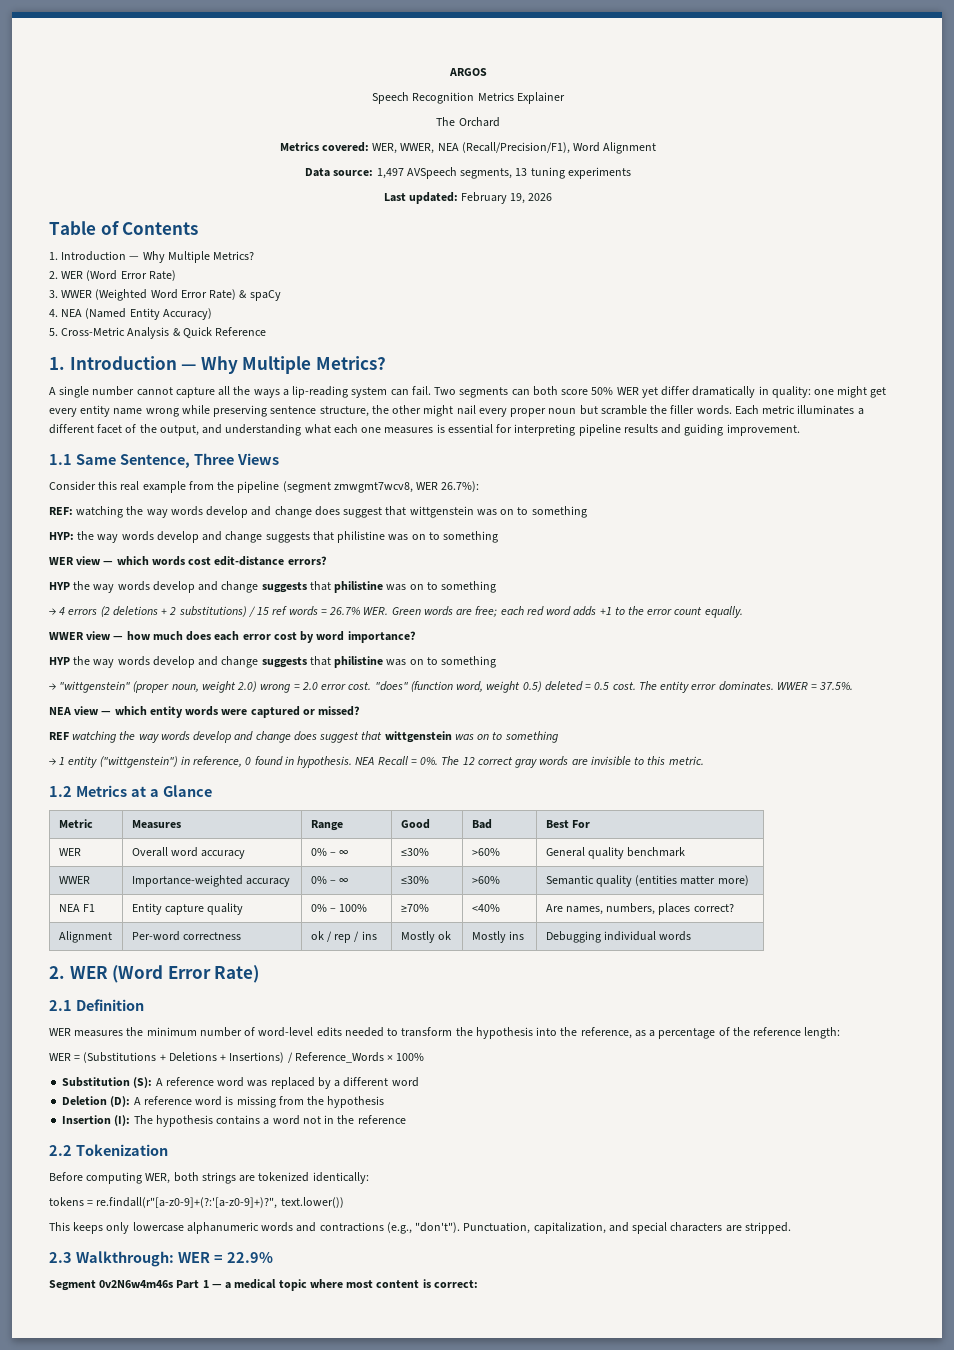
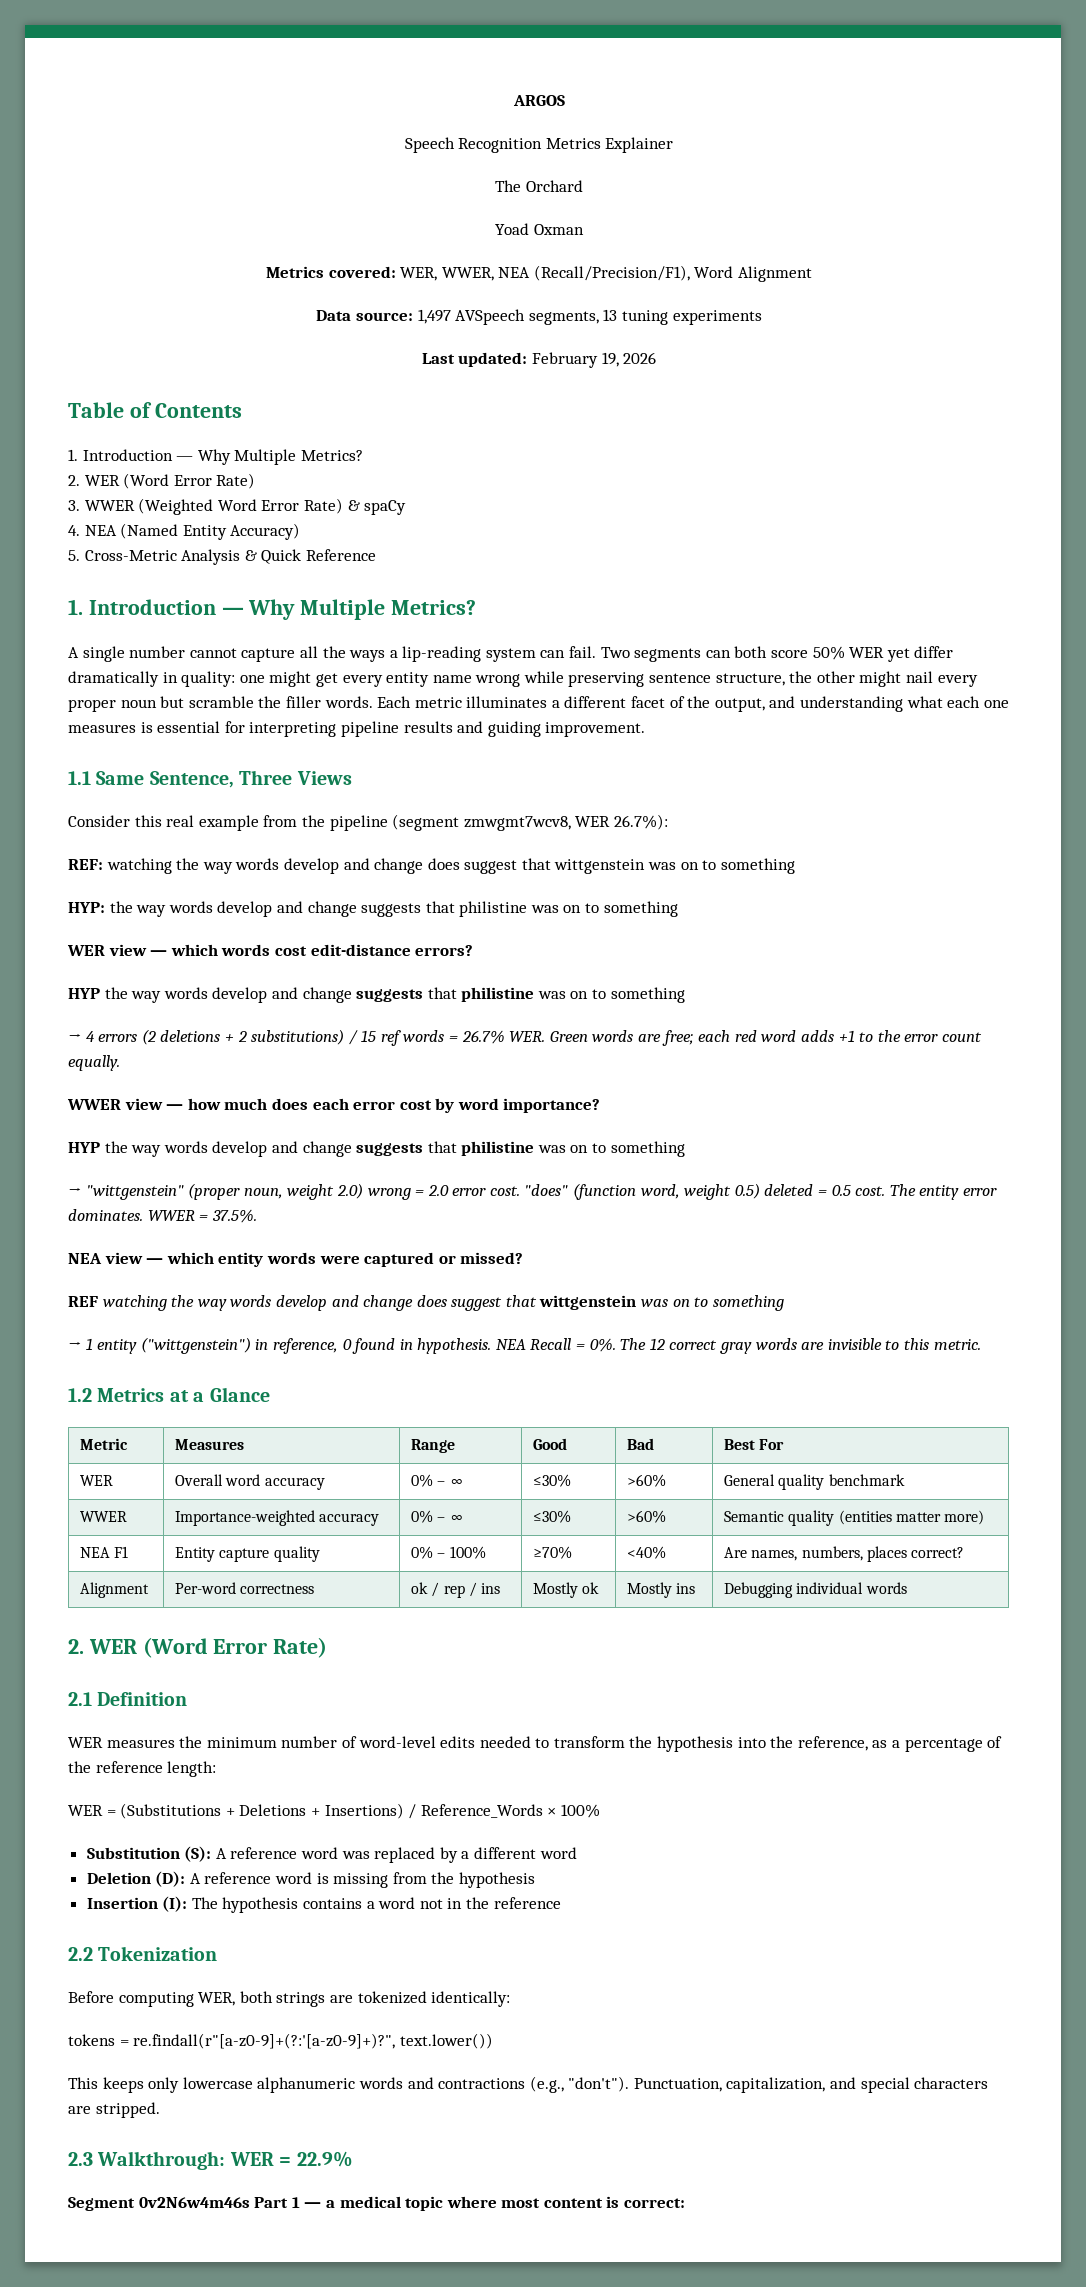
+ Yoad Oxman

